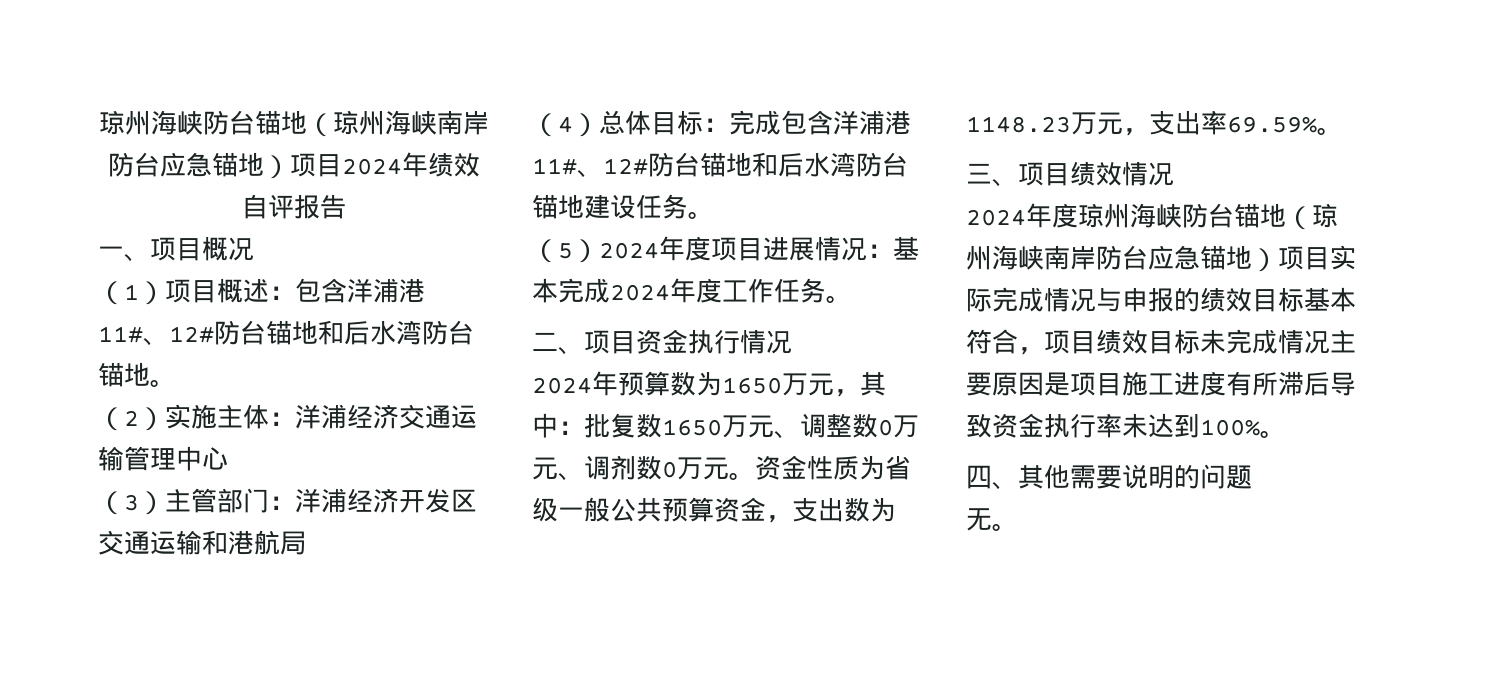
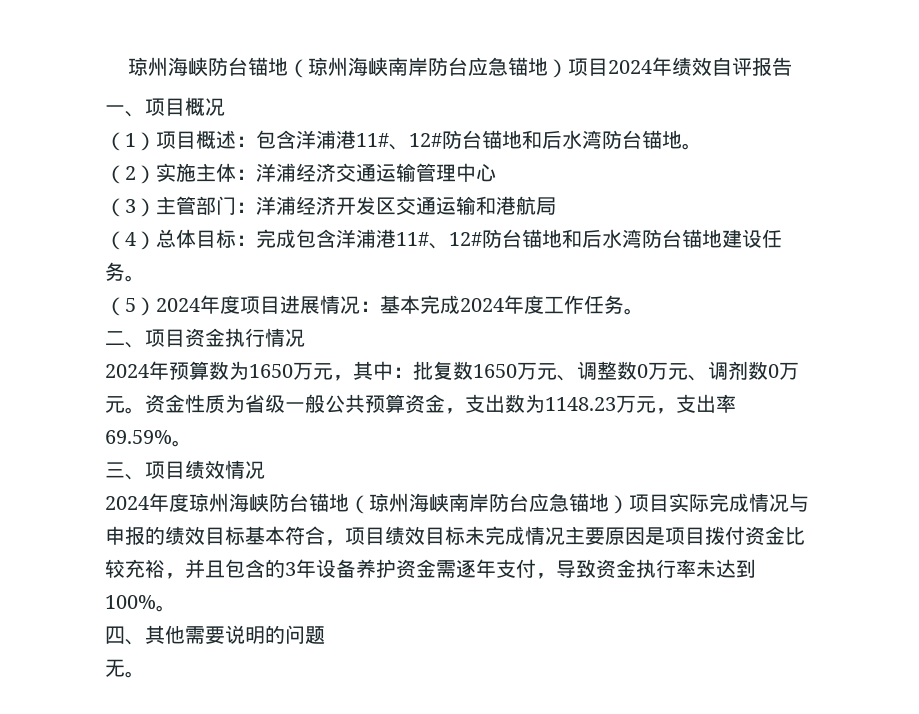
- 2024年度琼州海峡防台锚地（琼州海峡南岸防台应急锚地）项目实际完成情况与申报的绩效目标基本符合，项目绩效目标未完成情况主要原因是项目施工进度有所滞后导致资金执行率未达到100%。
+ 2024年度琼州海峡防台锚地（琼州海峡南岸防台应急锚地）项目实际完成情况与申报的绩效目标基本符合，项目绩效目标未完成情况主要原因是项目拨付资金比较充裕，并且包含的3年设备养护资金需逐年支付，导致资金执行率未达到100%。

